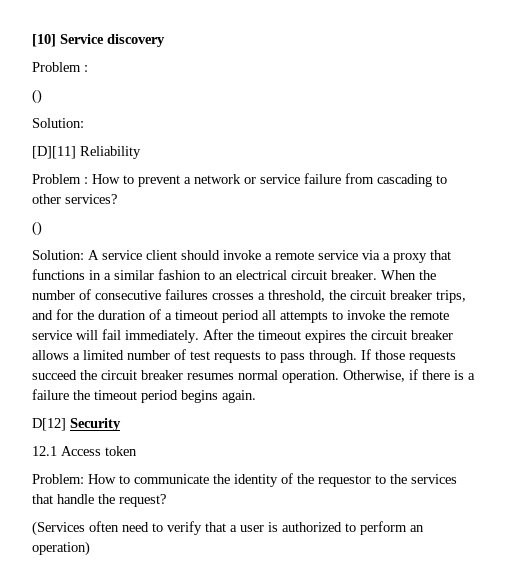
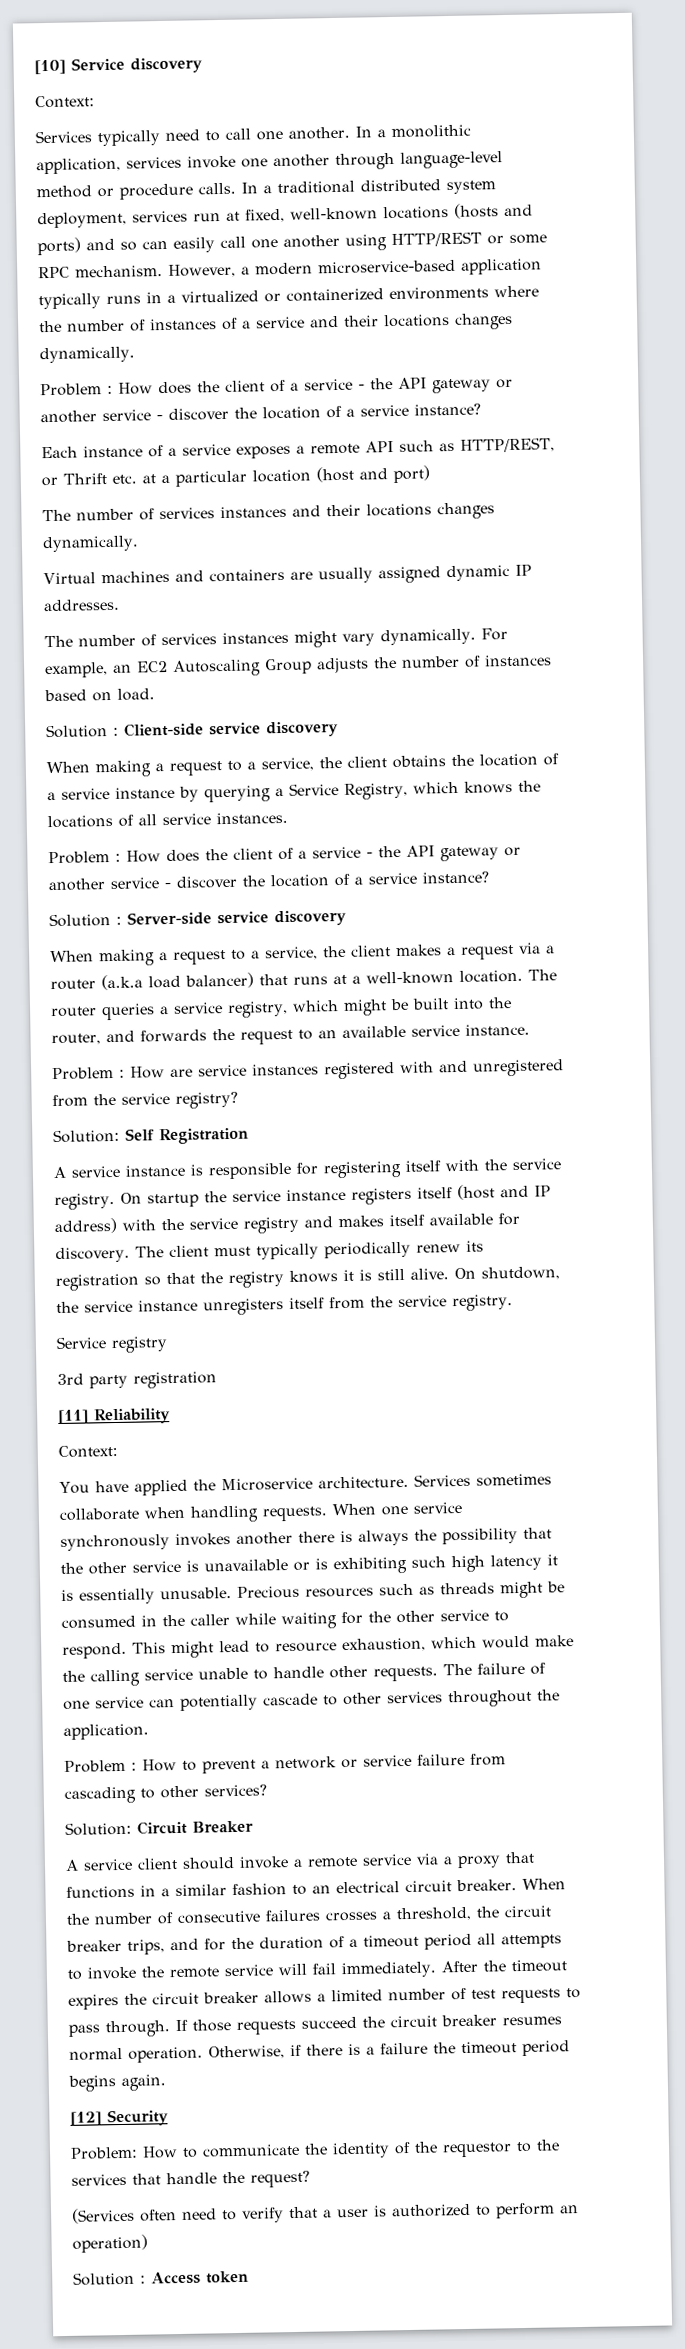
  [10] Service discovery
- Problem :
- ()
- Solution:
- [D][11] Reliability
+ Context:
+ Services typically need to call one another. In a monolithic application, services invoke one another through language-level method or procedure calls. In a traditional distributed system deployment, services run at fixed, well-known locations (hosts and ports) and so can easily call one another using HTTP/REST or some RPC mechanism. However, a modern microservice-based application typically runs in a virtualized or containerized environments where the number of instances of a service and their locations changes dynamically.
+ Problem : How does the client of a service - the API gateway or another service - discover the location of a service instance?
+ Each instance of a service exposes a remote API such as HTTP/REST, or Thrift etc. at a particular location (host and port)
+ The number of services instances and their locations changes dynamically.
+ Virtual machines and containers are usually assigned dynamic IP addresses.
+ The number of services instances might vary dynamically. For example, an EC2 Autoscaling Group adjusts the number of instances based on load.
+ Solution : Client-side service discovery
+ When making a request to a service, the client obtains the location of a service instance by querying a Service Registry, which knows the locations of all service instances.
+ Problem : How does the client of a service - the API gateway or another service - discover the location of a service instance?
+ Solution : Server-side service discovery
+ When making a request to a service, the client makes a request via a router (a.k.a load balancer) that runs at a well-known location. The router queries a service registry, which might be built into the router, and forwards the request to an available service instance.
+ Problem : How are service instances registered with and unregistered from the service registry?
+ Solution: Self Registration
+ A service instance is responsible for registering itself with the service registry. On startup the service instance registers itself (host and IP address) with the service registry and makes itself available for discovery. The client must typically periodically renew its registration so that the registry knows it is still alive. On shutdown, the service instance unregisters itself from the service registry.
+ Service registry
+ 3rd party registration
+ [11] Reliability
+ Context:
+ You have applied the Microservice architecture. Services sometimes collaborate when handling requests. When one service synchronously invokes another there is always the possibility that the other service is unavailable or is exhibiting such high latency it is essentially unusable. Precious resources such as threads might be consumed in the caller while waiting for the other service to respond. This might lead to resource exhaustion, which would make the calling service unable to handle other requests. The failure of one service can potentially cascade to other services throughout the application.
  Problem : How to prevent a network or service failure from cascading to other services?
- ()
- Solution: A service client should invoke a remote service via a proxy that functions in a similar fashion to an electrical circuit breaker.
+ Solution: Circuit Breaker
+ A service client should invoke a remote service via a proxy that functions in a similar fashion to an electrical circuit breaker.
- D[12] Security
+ [12] Security
- 12.1 Access token
+ Solution : Access token

